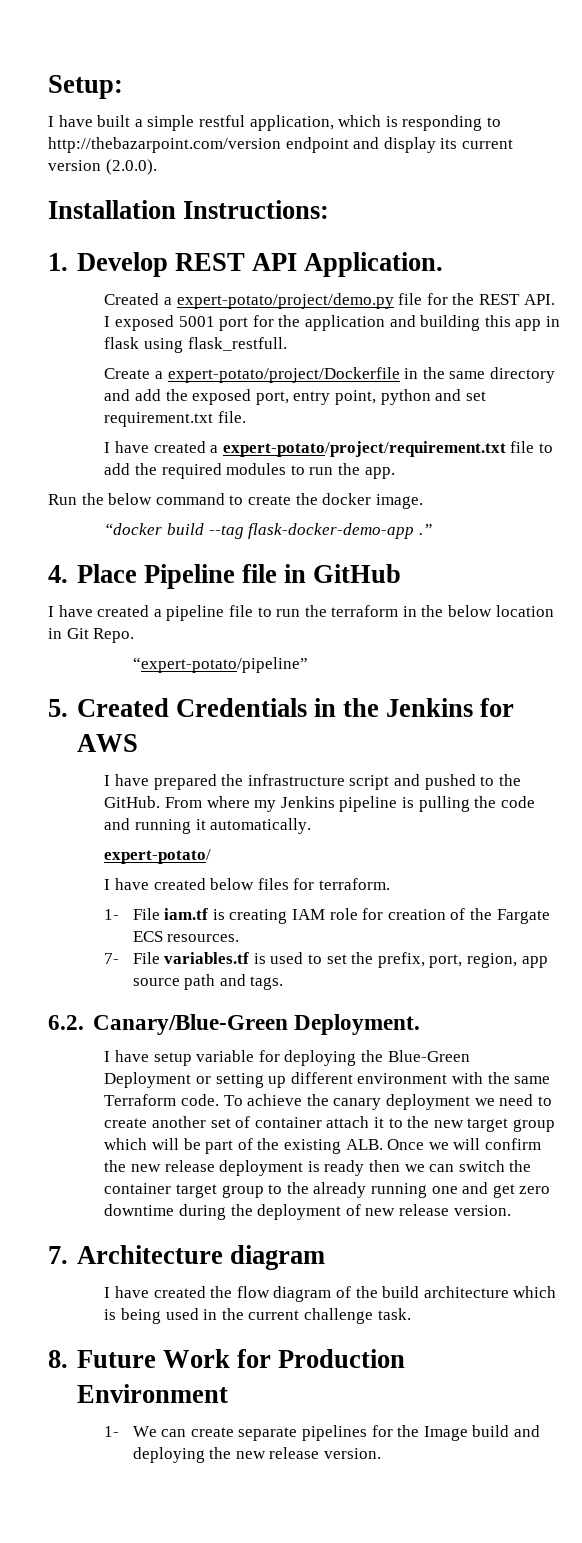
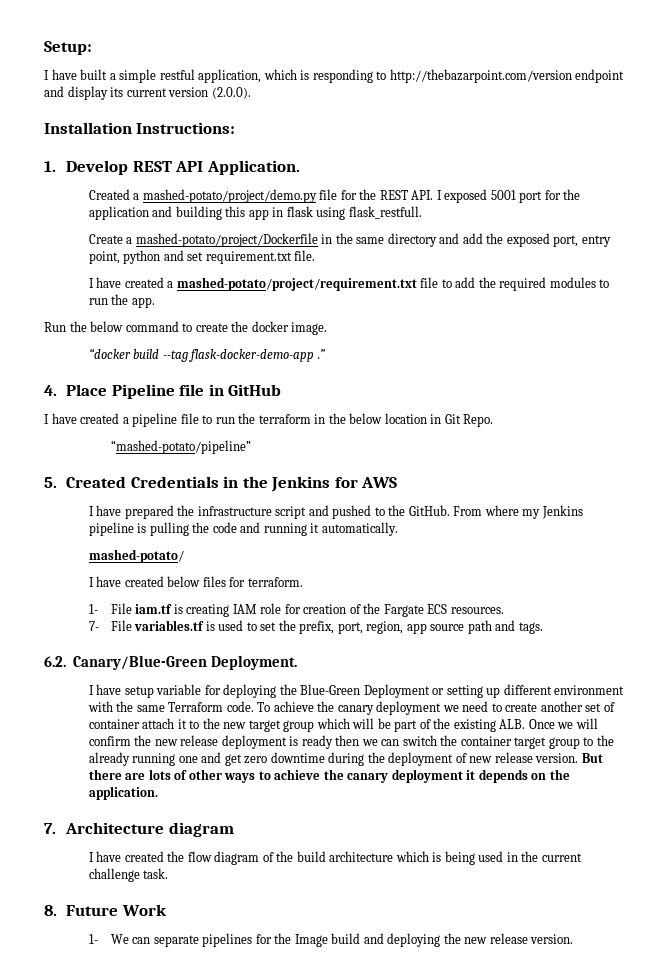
- Created a expert-potato/project/demo.py file for the REST API. I exposed 5001 port for the application and building this app in flask using flask_restfull.
+ Created a mashed-potato/project/demo.py file for the REST API. I exposed 5001 port for the application and building this app in flask using flask_restfull.
- Create a expert-potato/project/Dockerfile in the same directory and add the exposed port, entry point, python and set requirement.txt file.
+ Create a mashed-potato/project/Dockerfile in the same directory and add the exposed port, entry point, python and set requirement.txt file.
- I have created a expert-potato/project/requirement.txt file to add the required modules to run the app.
+ I have created a mashed-potato/project/requirement.txt file to add the required modules to run the app.
- “expert-potato/pipeline”
+ “mashed-potato/pipeline”
- expert-potato/
+ mashed-potato/
+ But there are lots of other ways to achieve the canary deployment it depends on the application.
- 8. Future Work for Production Environment
+ 8. Future Work
- 1- We can create separate pipelines for the Image build and deploying the new release version.
+ 1- We can separate pipelines for the Image build and deploying the new release version.

